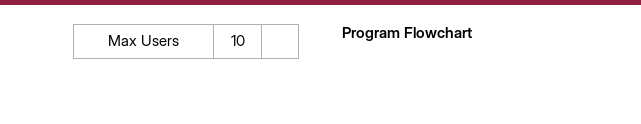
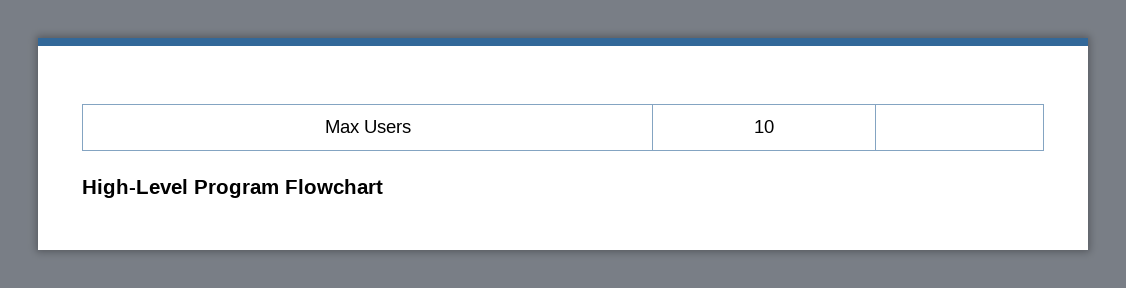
- Program Flowchart
+ High-Level Program Flowchart

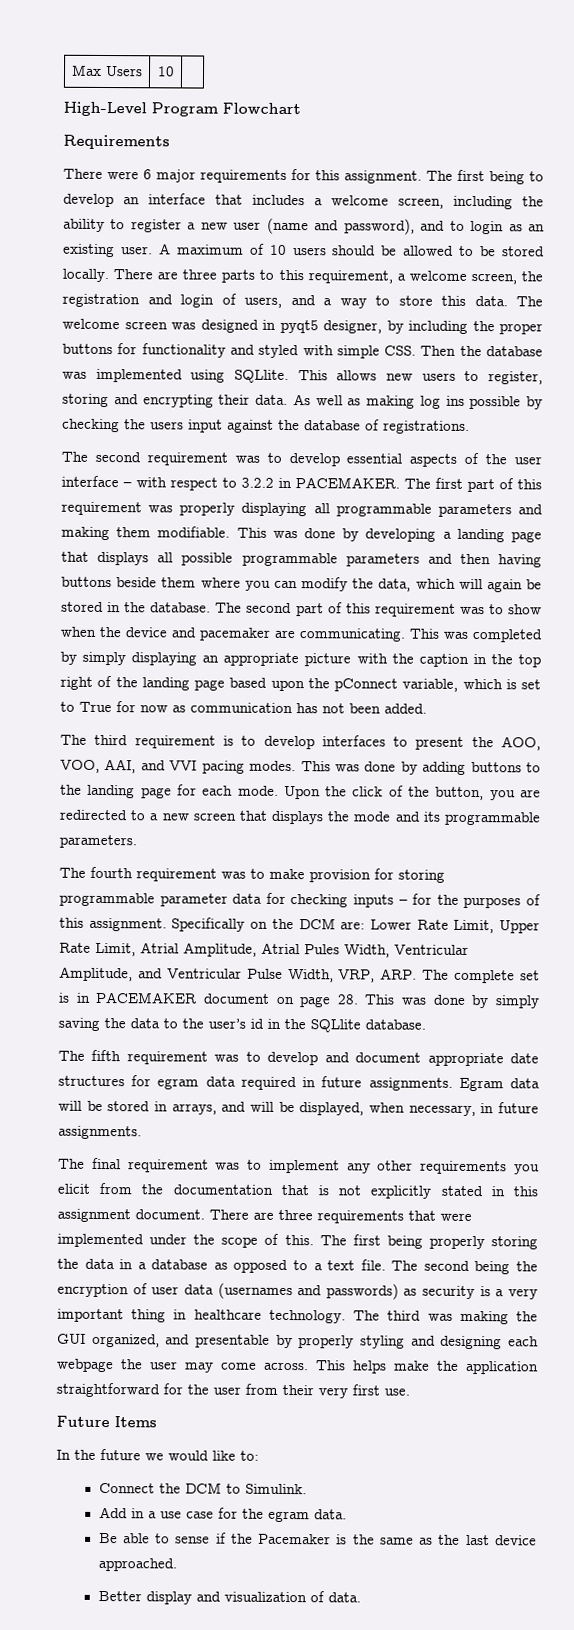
+ Requirements
+ There were 6 major requirements for this assignment. The first being to develop an interface that includes a welcome screen, including the ability to register a new user (name and password), and to login as an existing user. A maximum of 10 users should be allowed to be stored locally. There are three parts to this requirement, a welcome screen, the registration and login of users, and a way to store this data. The welcome screen was designed in pyqt5 designer, by including the proper buttons for functionality and styled with simple CSS. Then the database was implemented using SQLlite. This allows new users to register, storing and encrypting their data. As well as making log ins possible by checking the users input against the database of registrations.
+ The second requirement was to develop essential aspects of the user interface – with respect to 3.2.2 in PACEMAKER. The first part of this requirement was properly displaying all programmable parameters and making them modifiable. This was done by developing a landing page that displays all possible programmable parameters and then having buttons beside them where you can modify the data, which will again be stored in the database. The second part of this requirement was to show when the device and pacemaker are communicating. This was completed by simply displaying an appropriate picture with the caption in the top right of the landing page based upon the pConnect variable, which is set to True for now as communication has not been added.
+ The third requirement is to develop interfaces to present the AOO, VOO, AAI, and VVI pacing modes. This was done by adding buttons to the landing page for each mode. Upon the click of the button, you are redirected to a new screen that displays the mode and its programmable parameters.
+ The fourth requirement was to make provision for storing programmable parameter data for checking inputs – for the purposes of this assignment. Specifically on the DCM are: Lower Rate Limit, Upper Rate Limit, Atrial Amplitude, Atrial Pules Width, Ventricular Amplitude, and Ventricular Pulse Width, VRP, ARP. The complete set is in PACEMAKER document on page 28. This was done by simply saving the data to the user’s id in the SQLlite database.
+ The fifth requirement was to develop and document appropriate date structures for egram data required in future assignments. Egram data will be stored in arrays, and will be displayed, when necessary, in future assignments.
+ The final requirement was to implement any other requirements you elicit from the documentation that is not explicitly stated in this assignment document. There are three requirements that were implemented under the scope of this. The first being properly storing the data in a database as opposed to a text file. The second being the encryption of user data (usernames and passwords) as security is a very important thing in healthcare technology. The third was making the GUI organized, and presentable by properly styling and designing each webpage the user may come across. This helps make the application straightforward for the user from their very first use.
+ Future Items
+ In the future we would like to:
+ Connect the DCM to Simulink.
+ Add in a use case for the egram data.
+ Be able to sense if the Pacemaker is the same as the last device approached.
+ Better display and visualization of data.

